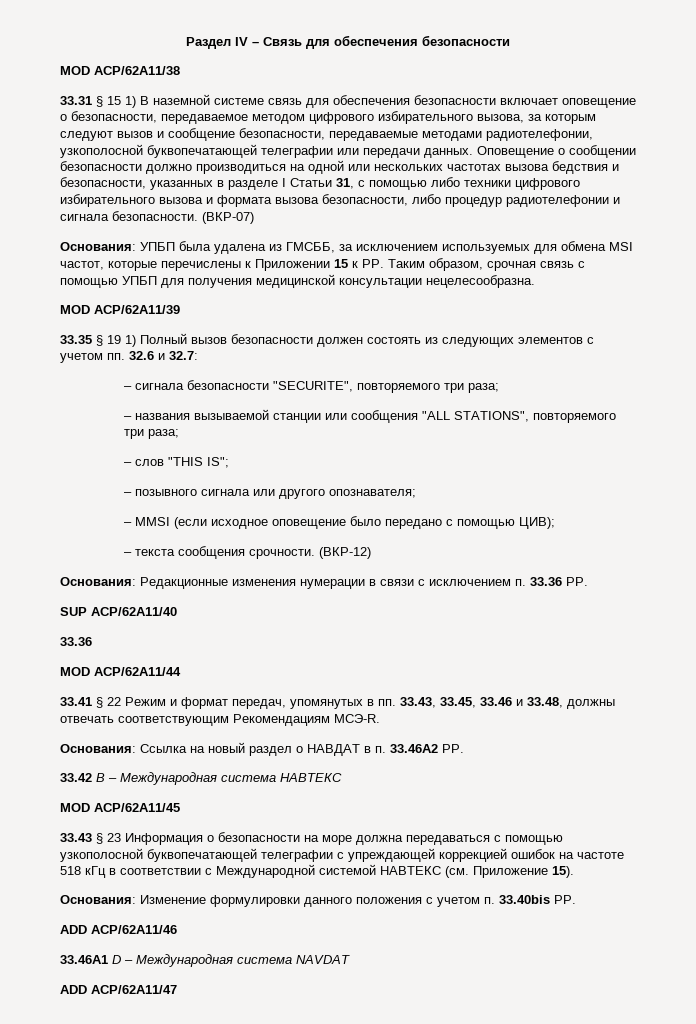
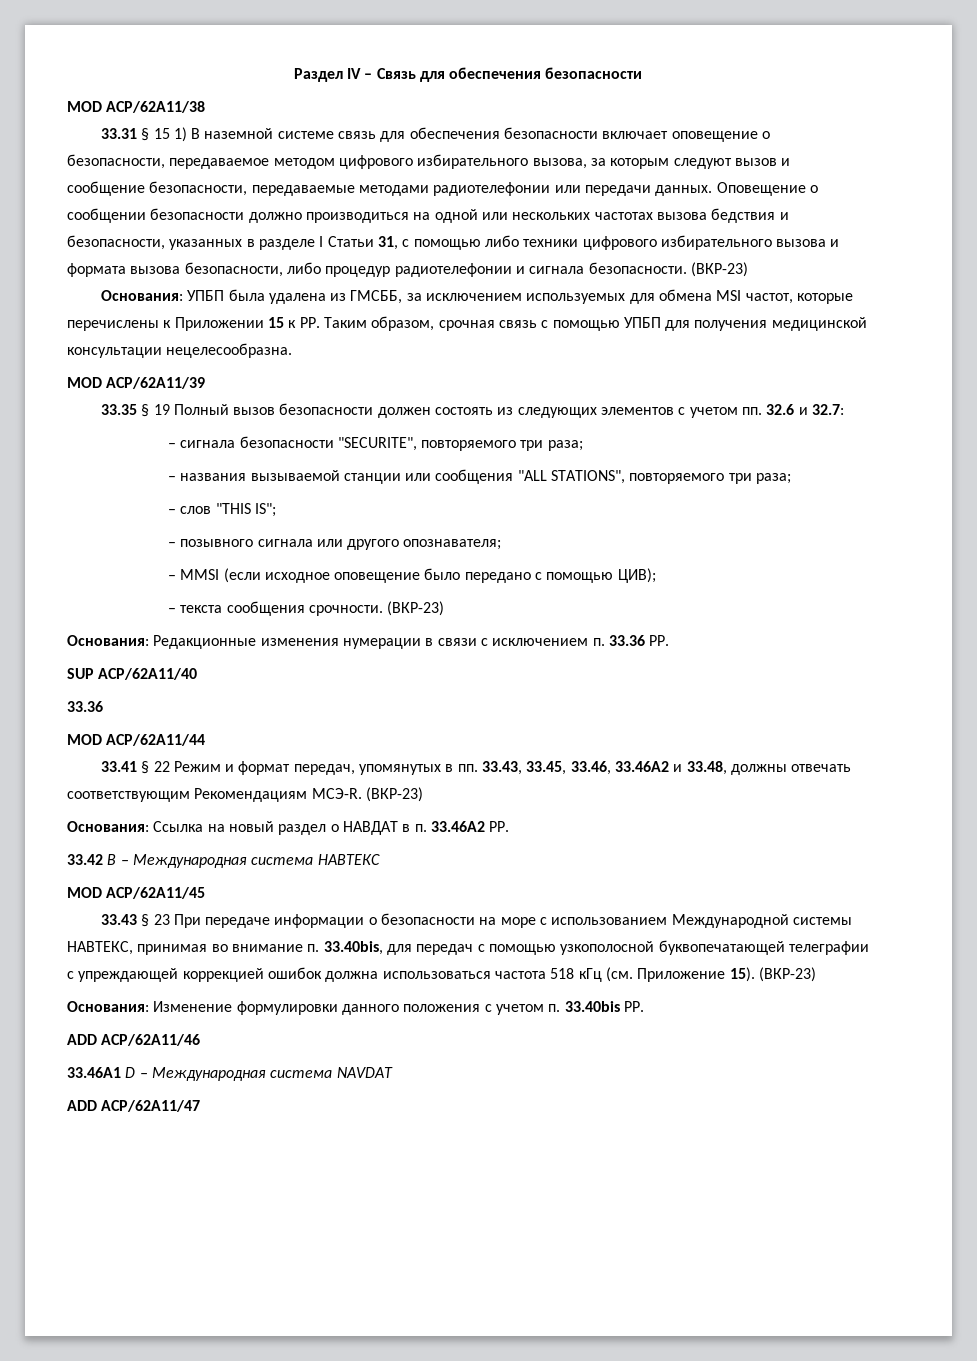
- 33.31 § 15 1) В наземной системе связь для обеспечения безопасности включает оповещение о безопасности, передаваемое методом цифрового избирательного вызова, за которым следуют вызов и сообщение безопасности, передаваемые методами радиотелефонии, узкополосной буквопечатающей телеграфии или передачи данных.
+ 33.31 § 15 1) В наземной системе связь для обеспечения безопасности включает оповещение о безопасности, передаваемое методом цифрового избирательного вызова, за которым следуют вызов и сообщение безопасности, передаваемые методами радиотелефонии или передачи данных.
- Оповещение о сообщении безопасности должно производиться на одной или нескольких частотах вызова бедствия и безопасности, указанных в разделе I Статьи 31, с помощью либо техники цифрового избирательного вызова и формата вызова безопасности, либо процедур радиотелефонии и сигнала безопасности. (ВКР-07)
+ Оповещение о сообщении безопасности должно производиться на одной или нескольких частотах вызова бедствия и безопасности, указанных в разделе I Статьи 31, с помощью либо техники цифрового избирательного вызова и формата вызова безопасности, либо процедур радиотелефонии и сигнала безопасности. (ВКР-23)
- 33.35 § 19 1) Полный вызов безопасности должен состоять из следующих элементов с учетом пп. 32.6 и 32.7:
+ 33.35 § 19 Полный вызов безопасности должен состоять из следующих элементов с учетом пп. 32.6 и 32.7:
- – текста сообщения срочности. (ВКР-12)
+ – текста сообщения срочности. (ВКР-23)
- 33.41 § 22 Режим и формат передач, упомянутых в пп. 33.43, 33.45, 33.46 и 33.48, должны отвечать соответствующим Рекомендациям МСЭ-R.
+ 33.41 § 22 Режим и формат передач, упомянутых в пп. 33.43, 33.45, 33.46, 33.46А2 и 33.48, должны отвечать соответствующим Рекомендациям МСЭ-R. (ВКР-23)
- 33.43 § 23 Информация о безопасности на море должна передаваться с помощью узкополосной буквопечатающей телеграфии с упреждающей коррекцией ошибок на частоте 518 кГц в соответствии с Международной системой НАВТЕКС (см. Приложение 15).
+ 33.43 § 23 При передаче информации о безопасности на море с использованием Международной системы НАВТЕКС, принимая во внимание п. 33.40bis, для передач с помощью узкополосной буквопечатающей телеграфии с упреждающей коррекцией ошибок должна использоваться частота 518 кГц (см. Приложение 15). (ВКР-23)

